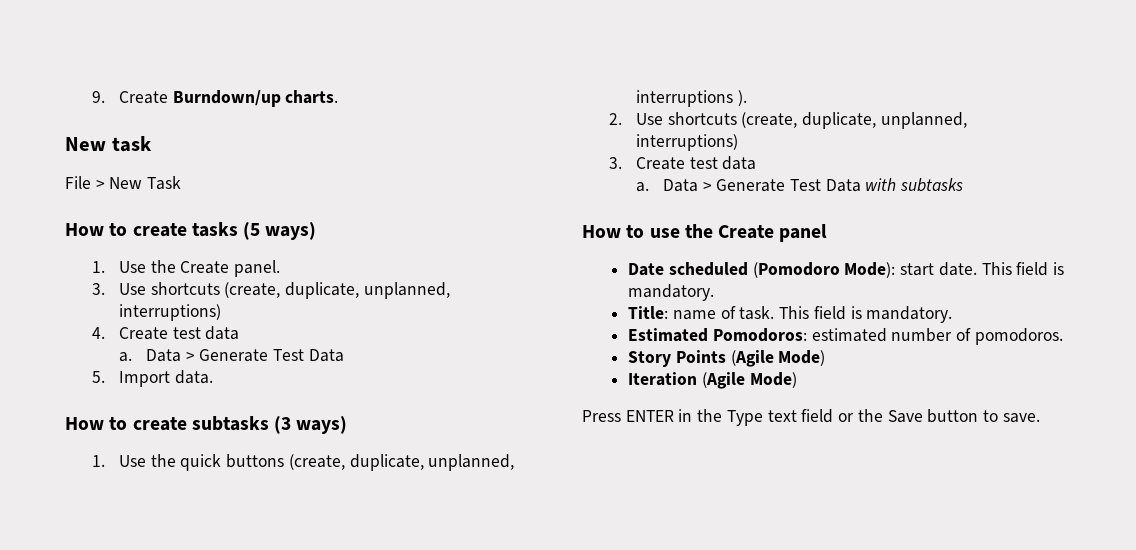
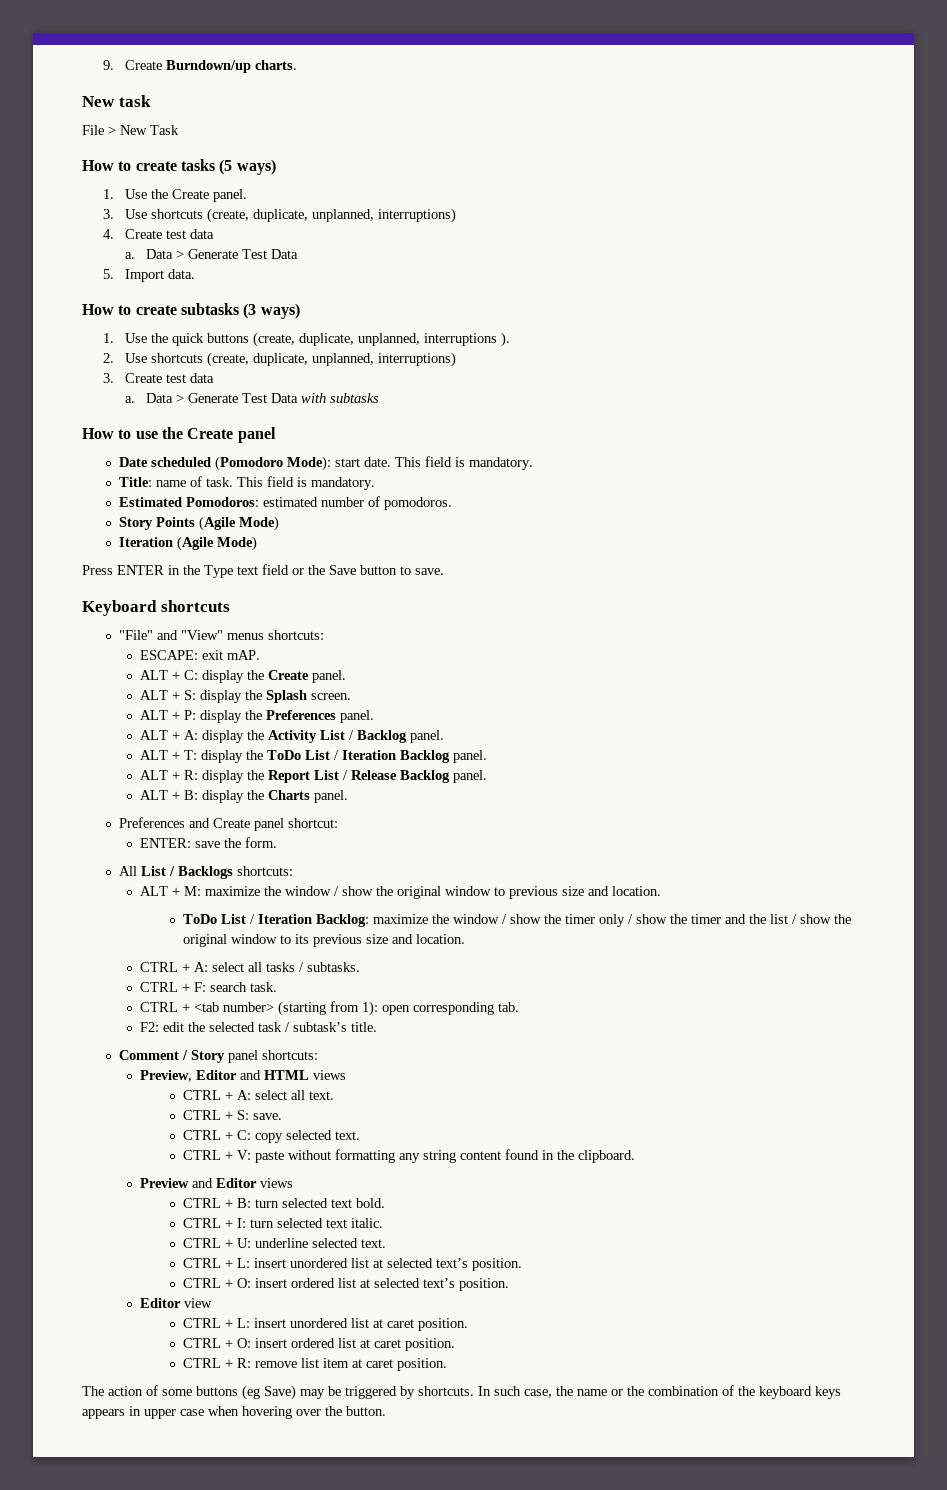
+ Keyboard shortcuts
+ "File" and "View" menus shortcuts:
+ ESCAPE: exit mAP.
+ ALT + C: display the Create panel.
+ ALT + S: display the Splash screen.
+ ALT + P: display the Preferences panel.
+ ALT + A: display the Activity List / Backlog panel.
+ ALT + T: display the ToDo List / Iteration Backlog panel.
+ ALT + R: display the Report List / Release Backlog panel.
+ ALT + B: display the Charts panel.
+ Preferences and Create panel shortcut:
+ ENTER: save the form.
+ All List / Backlogs shortcuts:
+ ALT + M: maximize the window / show the original window to previous size and location.
+ ToDo List / Iteration Backlog: maximize the window / show the timer only / show the timer and the list / show the original window to its previous size and location.
+ CTRL + A: select all tasks / subtasks.
+ CTRL + F: search task.
+ CTRL + <tab number> (starting from 1): open corresponding tab.
+ F2: edit the selected task / subtask’s title.
+ Comment / Story panel shortcuts:
+ Preview, Editor and HTML views
+ CTRL + A: select all text.
+ CTRL + S: save.
+ CTRL + C: copy selected text.
+ CTRL + V: paste without formatting any string content found in the clipboard.
+ Preview and Editor views
+ CTRL + B: turn selected text bold.
+ CTRL + I: turn selected text italic.
+ CTRL + U: underline selected text.
+ CTRL + L: insert unordered list at selected text’s position.
+ CTRL + O: insert ordered list at selected text’s position.
+ Editor view
+ CTRL + L: insert unordered list at caret position.
+ CTRL + O: insert ordered list at caret position.
+ CTRL + R: remove list item at caret position.
+ The action of some buttons (eg Save) may be triggered by shortcuts. In such case, the name or the combination of the keyboard keys appears in upper case when hovering over the button.

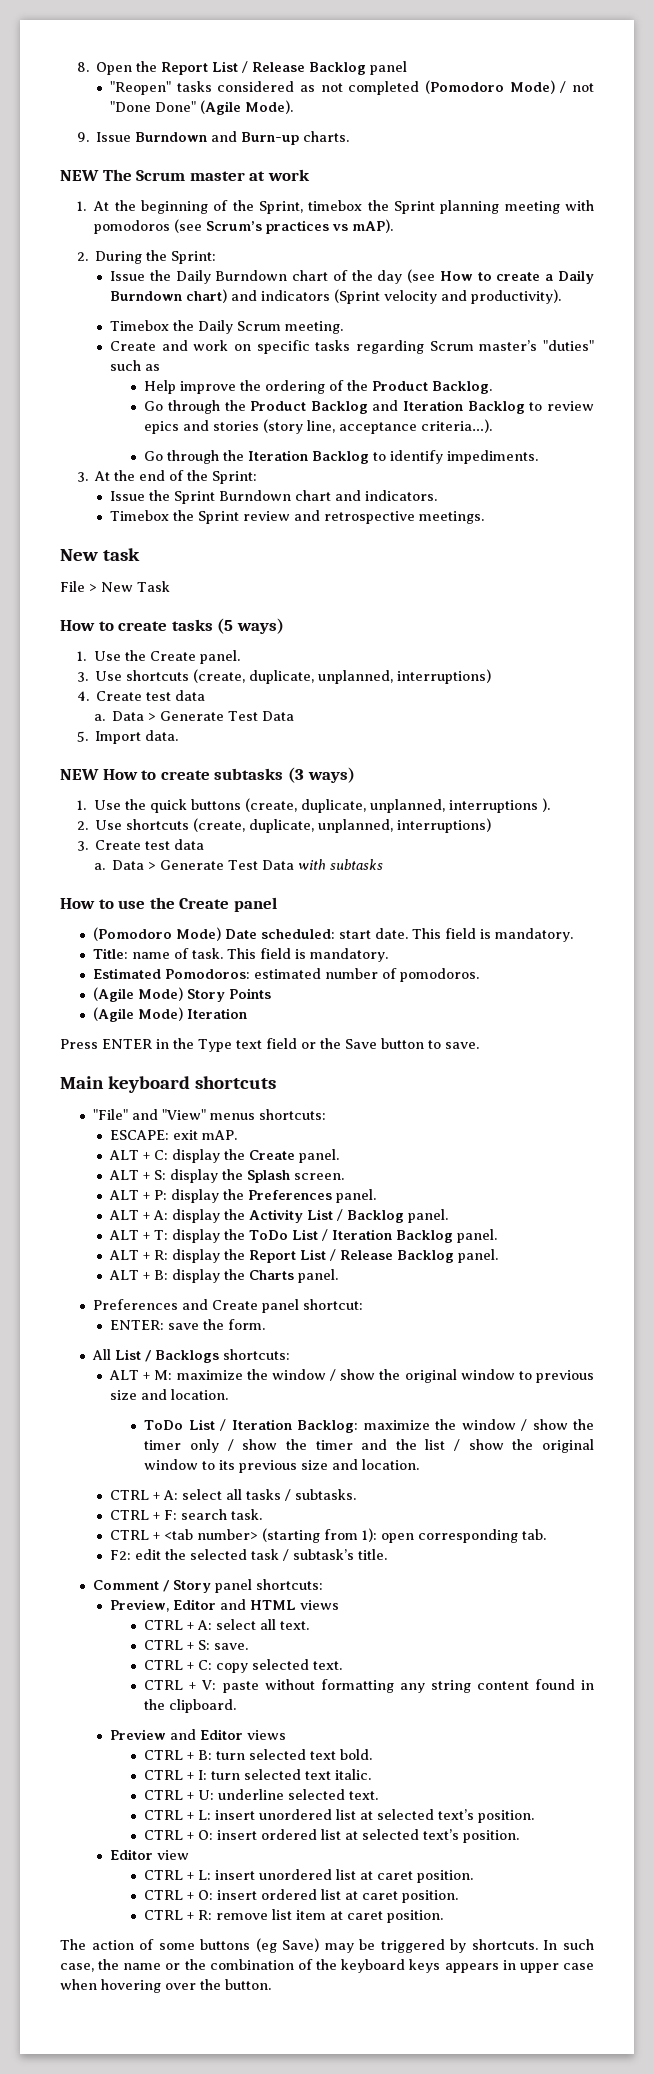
- 9. Create Burndown/up charts.
+ 8. Open the Report List / Release Backlog panel
+ "Reopen" tasks considered as not completed (Pomodoro Mode) / not "Done Done" (Agile Mode).
+ 9. Issue Burndown and Burn-up charts.
+ NEW The Scrum master at work
+ 1. At the beginning of the Sprint, timebox the Sprint planning meeting with pomodoros (see Scrum’s practices vs mAP).
+ 2. During the Sprint:
+ Issue the Daily Burndown chart of the day (see How to create a Daily Burndown chart) and indicators (Sprint velocity and productivity).
+ Timebox the Daily Scrum meeting.
+ Create and work on specific tasks regarding Scrum master’s "duties" such as
+ Help improve the ordering of the Product Backlog.
+ Go through the Product Backlog and Iteration Backlog to review epics and stories (story line, acceptance criteria…).
+ Go through the Iteration Backlog to identify impediments.
+ 3. At the end of the Sprint:
+ Issue the Sprint Burndown chart and indicators.
+ Timebox the Sprint review and retrospective meetings.
- How to create subtasks (3 ways)
+ NEW How to create subtasks (3 ways)
- Date scheduled (Pomodoro Mode): start date.
+ (Pomodoro Mode) Date scheduled: start date.
- Story Points (Agile Mode)
- Iteration (Agile Mode)
+ (Agile Mode) Story Points
+ (Agile Mode) Iteration
- Keyboard shortcuts
+ Main keyboard shortcuts

